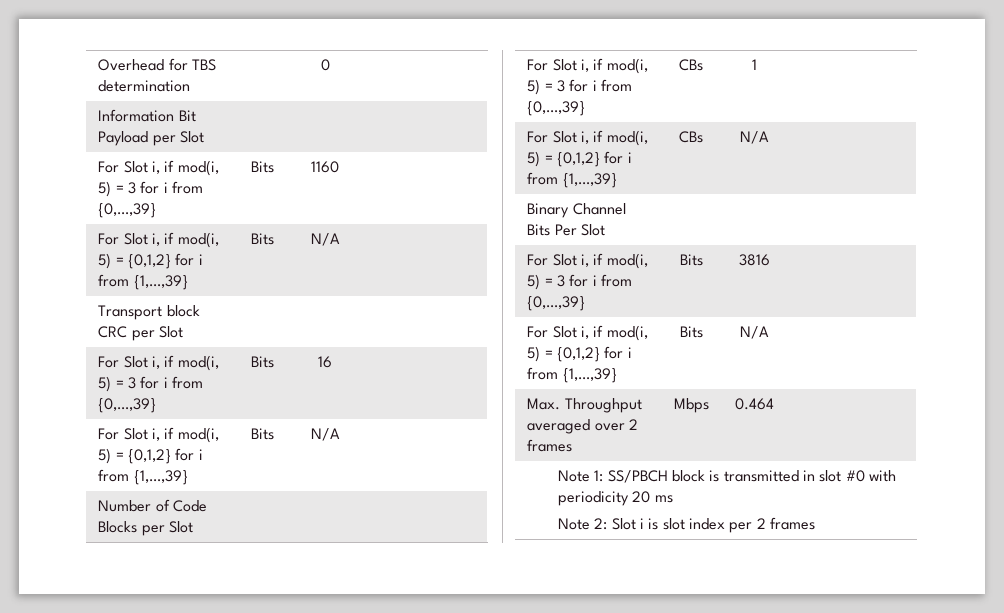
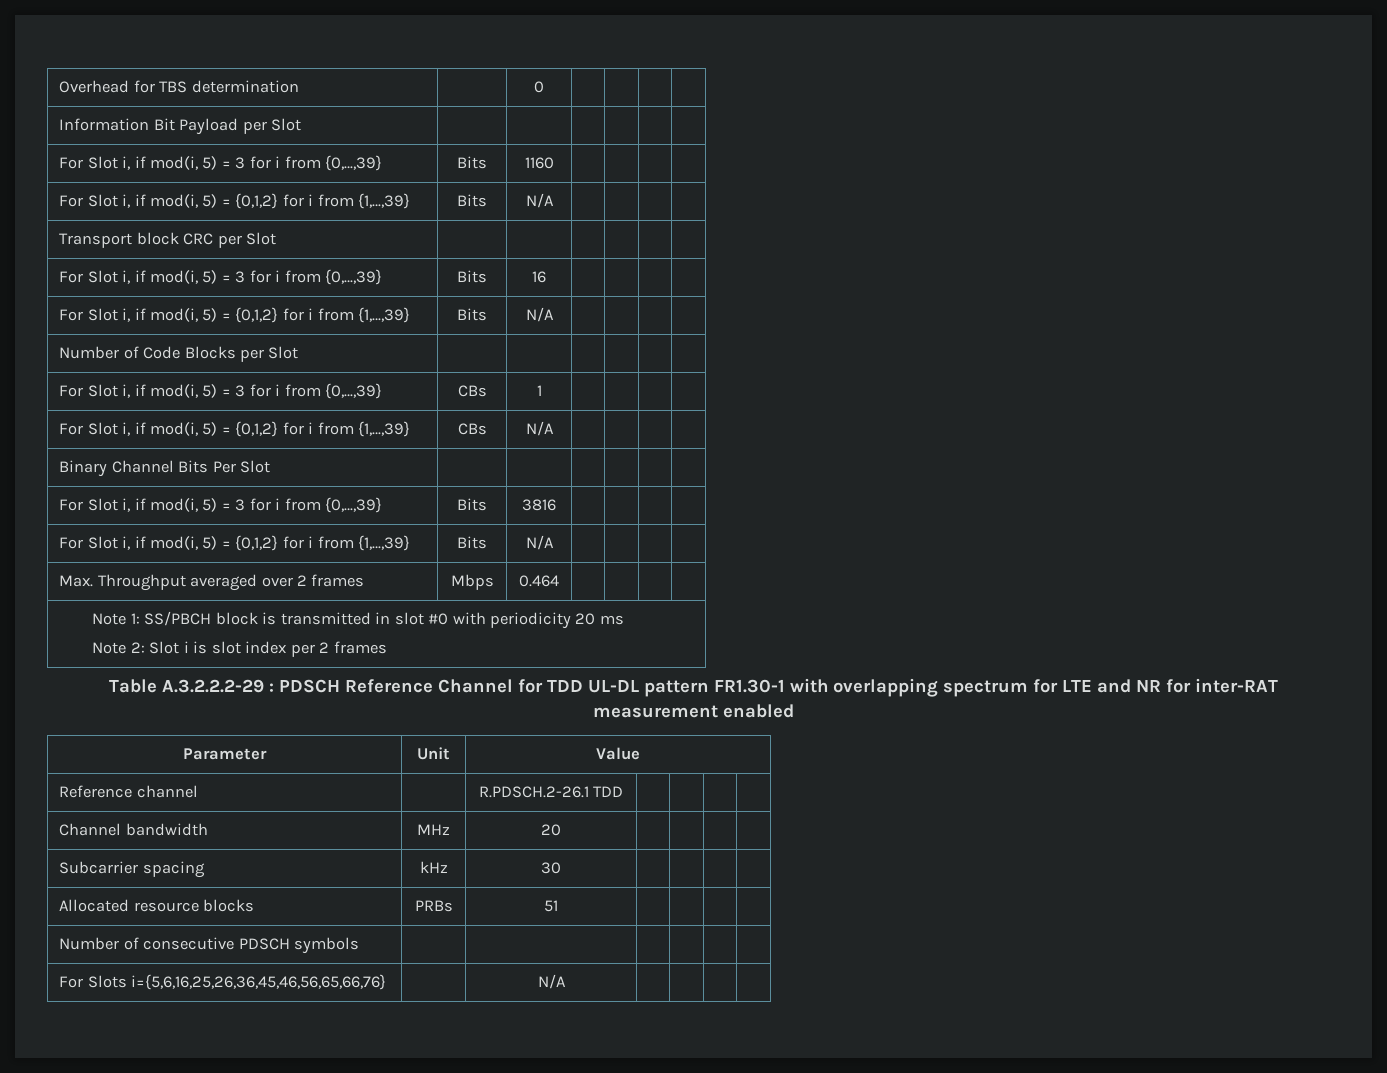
+ Table A.3.2.2.2-29 : PDSCH Reference Channel for TDD UL-DL pattern FR1.30-1 with overlapping spectrum for LTE and NR for inter-RAT measurement enabled
+ Parameter | Unit | Value
+ Reference channel | | R.PDSCH.2-26.1 TDD | | | |
+ Channel bandwidth | MHz | 20 | | | |
+ Subcarrier spacing | kHz | 30 | | | |
+ Allocated resource blocks | PRBs | 51 | | | |
+ Number of consecutive PDSCH symbols | | | | | |
+ For Slots i={5,6,16,25,26,36,45,46,56,65,66,76} | | N/A | | | |

